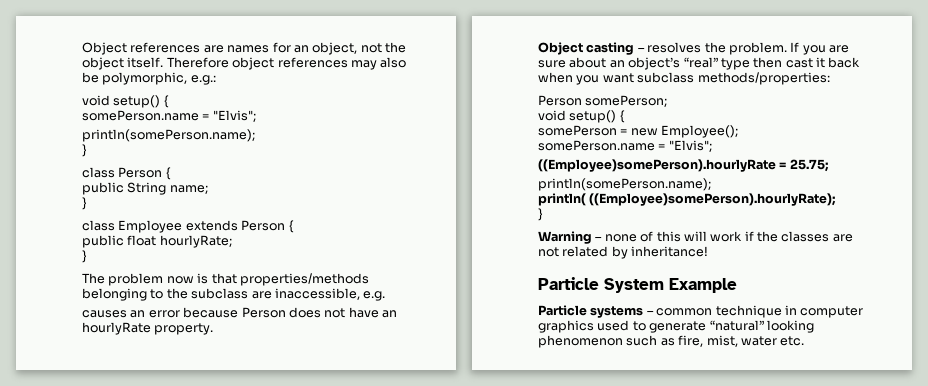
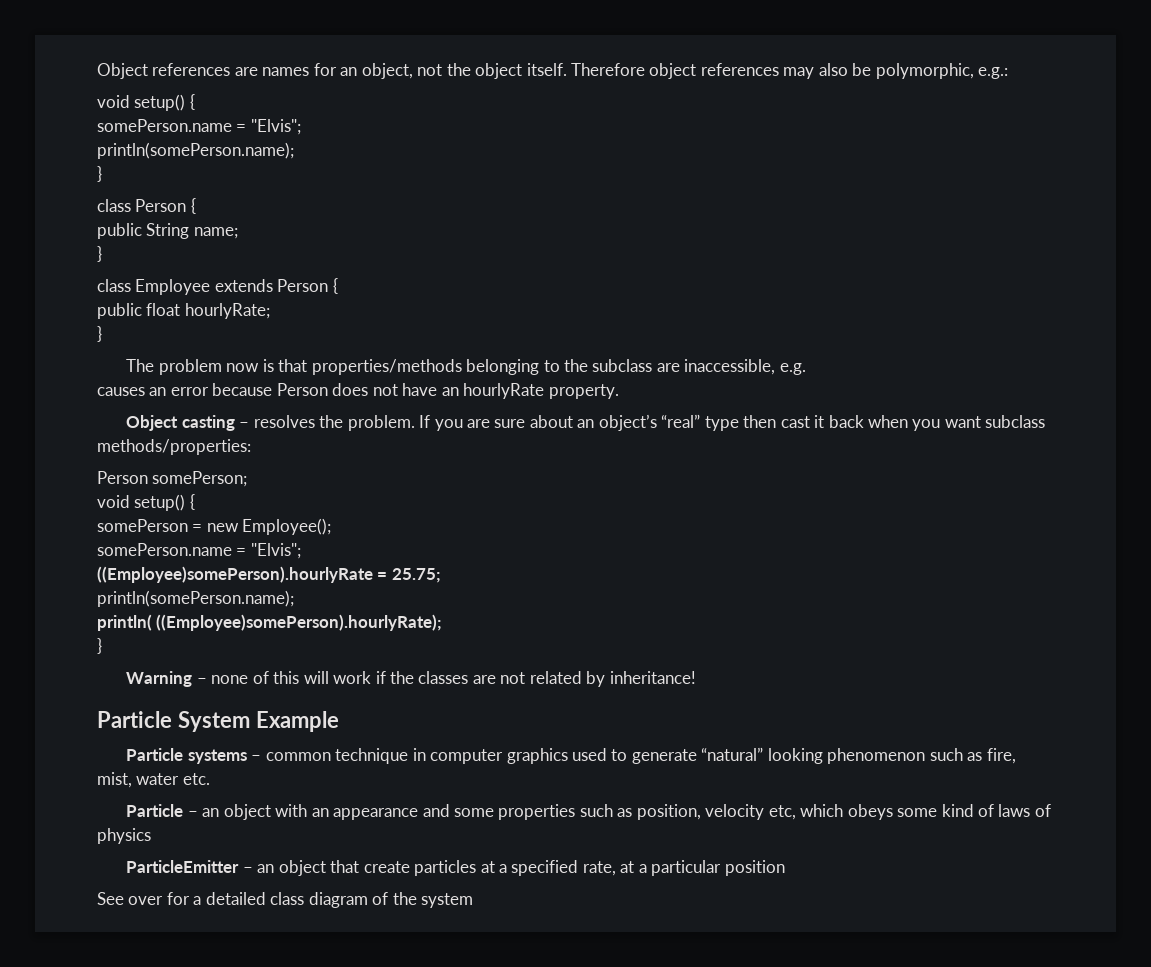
+ Particle – an object with an appearance and some properties such as position, velocity etc, which obeys some kind of laws of physics
+ ParticleEmitter – an object that create particles at a specified rate, at a particular position
+ See over for a detailed class diagram of the system

